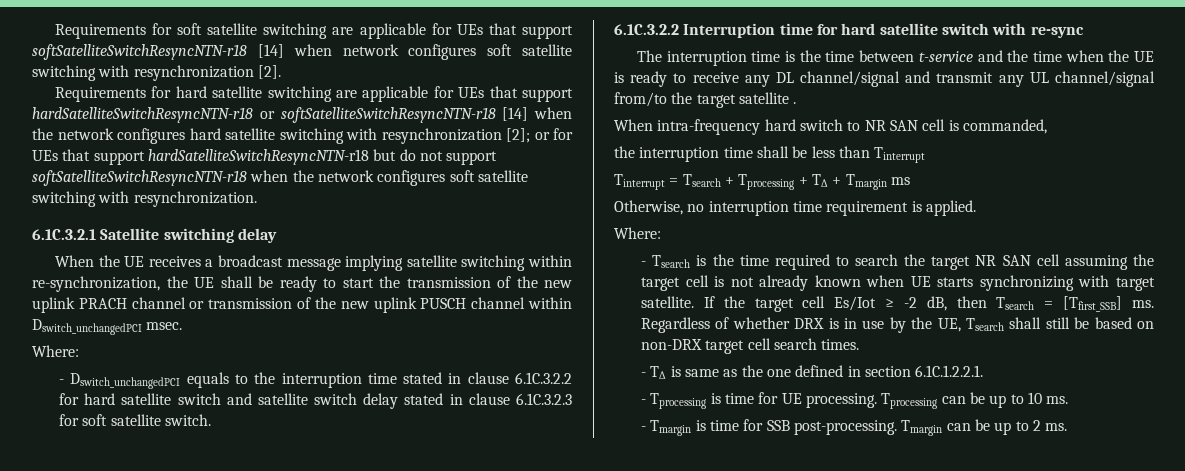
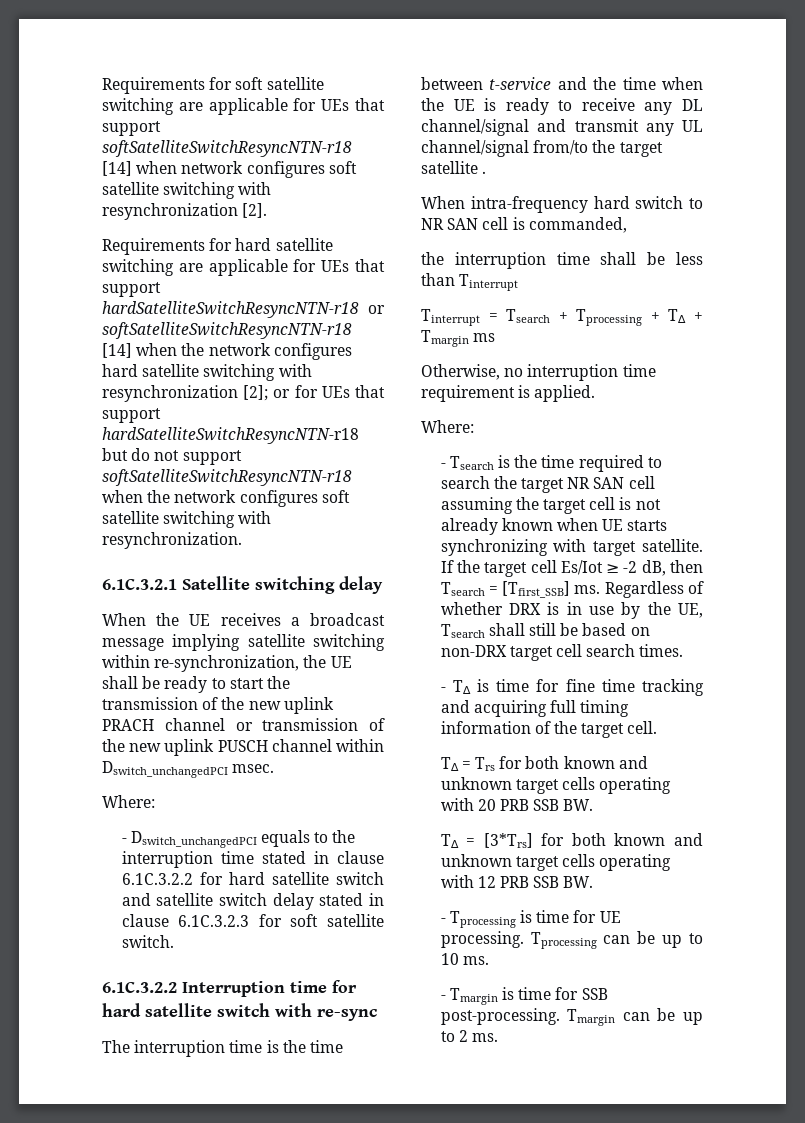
- - T∆ is same as the one defined in section 6.1C.1.2.2.1.
+ - T∆ is time for fine time tracking and acquiring full timing information of the target cell.
+ T∆ = Trs for both known and unknown target cells operating with 20 PRB SSB BW.
+ T∆ = [3*Trs] for both known and unknown target cells operating with 12 PRB SSB BW.

